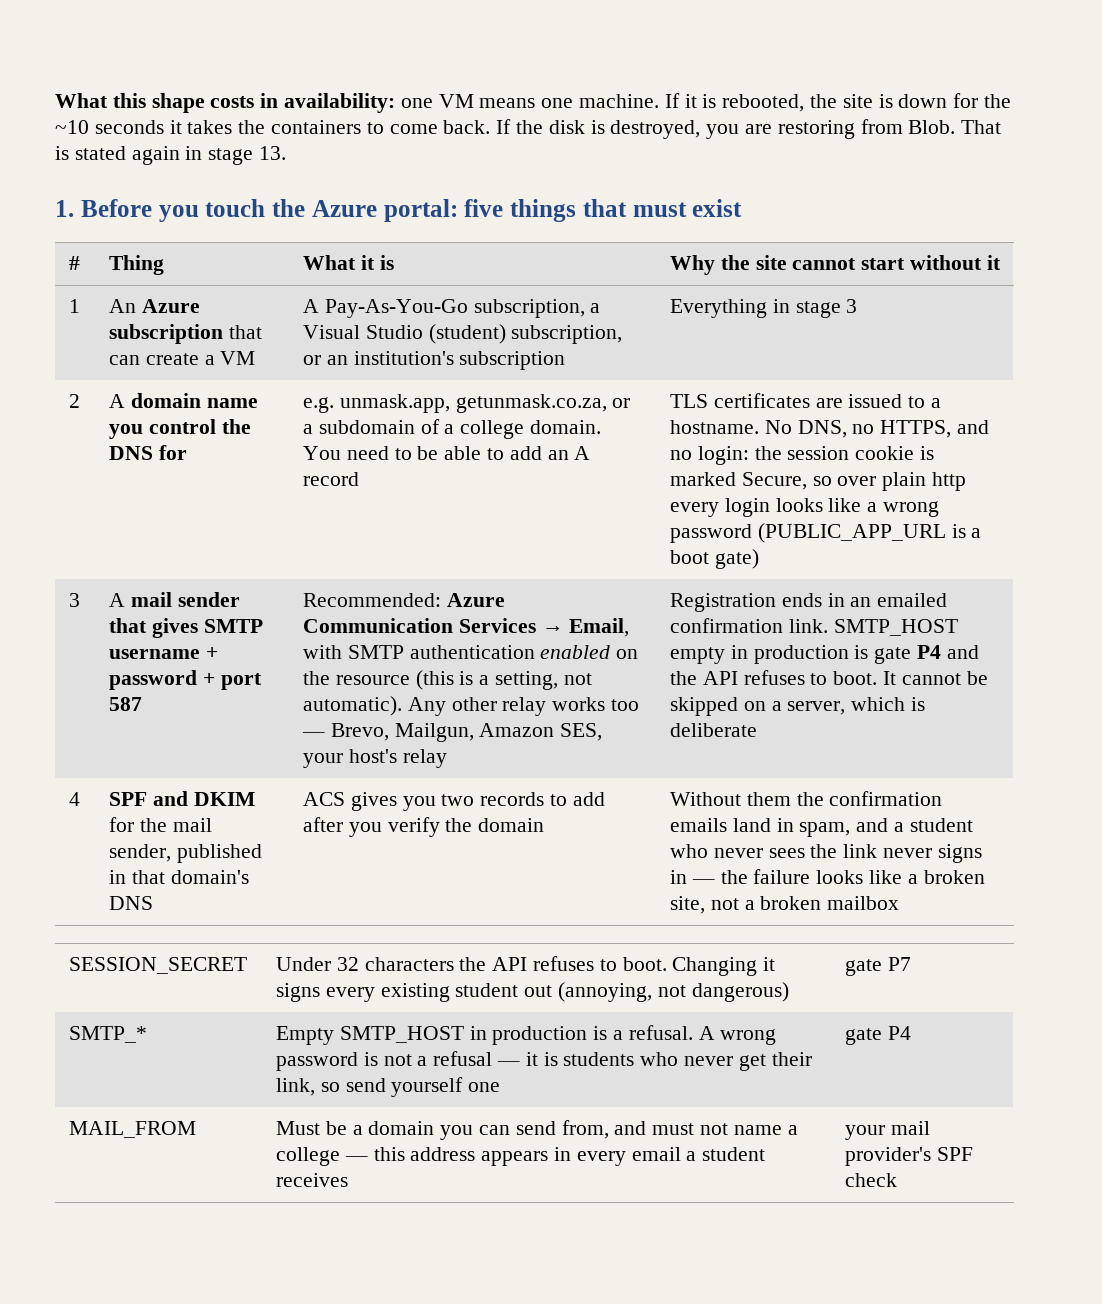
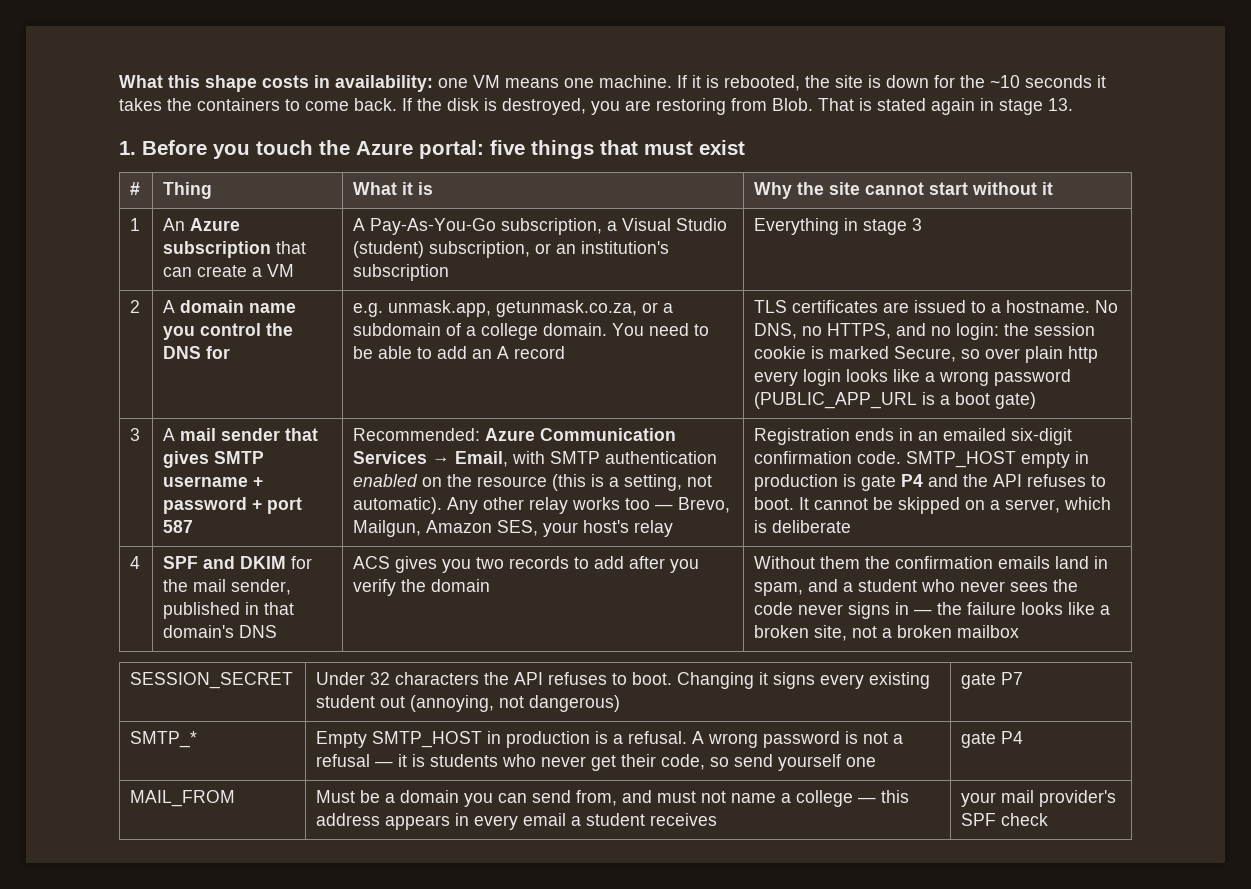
- Registration ends in an emailed confirmation link.
+ Registration ends in an emailed six-digit confirmation code.
- Without them the confirmation emails land in spam, and a student who never sees the link never signs in — the failure looks like a broken site, not a broken mailbox
+ Without them the confirmation emails land in spam, and a student who never sees the code never signs in — the failure looks like a broken site, not a broken mailbox
- SMTP_* | Empty SMTP_HOST in production is a refusal. A wrong password is not a refusal — it is students who never get their link, so send yourself one | gate P4
+ SMTP_* | Empty SMTP_HOST in production is a refusal. A wrong password is not a refusal — it is students who never get their code, so send yourself one | gate P4

